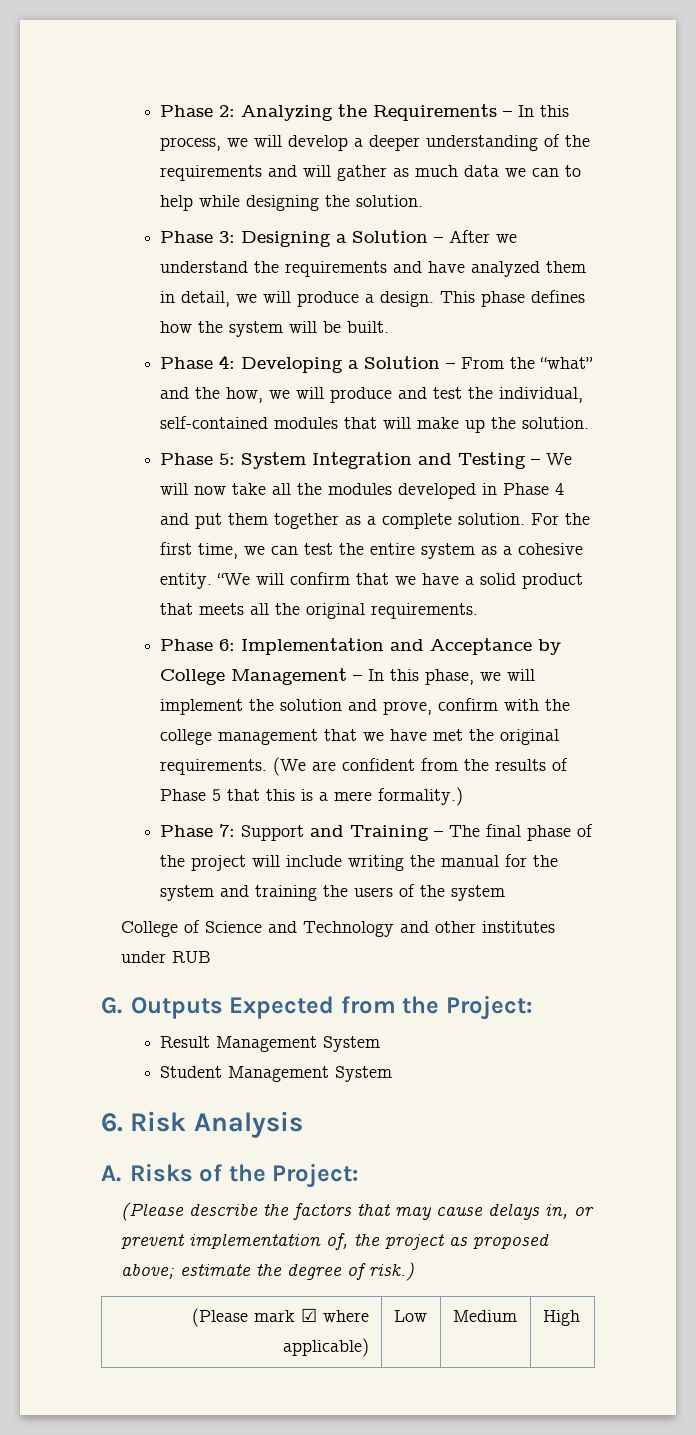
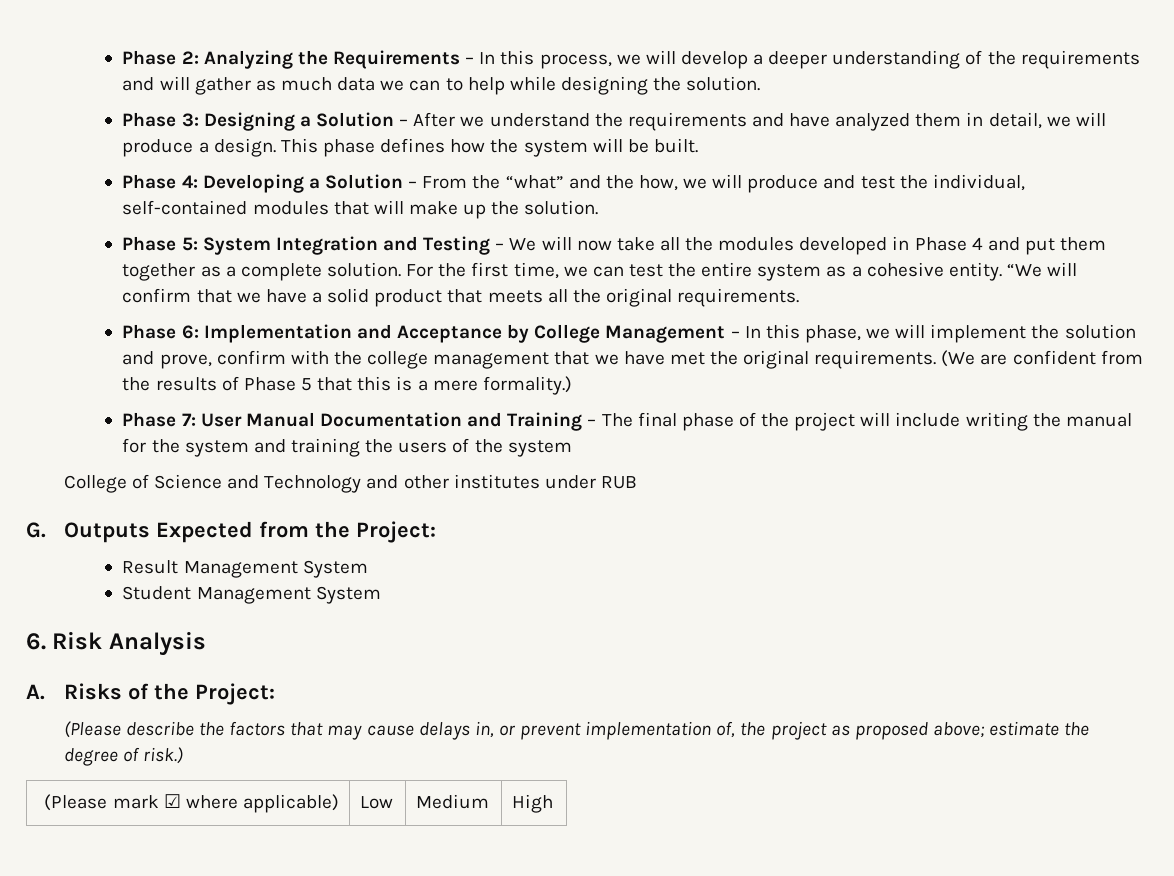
- Phase 7: Support and Training – The final phase of the project will include writing the manual for the system and training the users of the system
+ Phase 7: User Manual Documentation and Training – The final phase of the project will include writing the manual for the system and training the users of the system

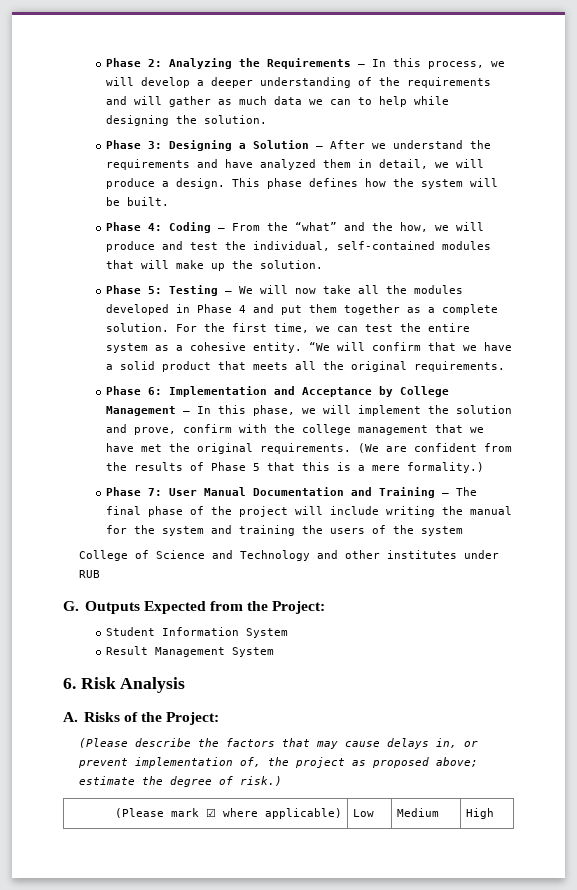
- Phase 4: Developing a Solution – From the “what” and the how, we will produce and test the individual, self-contained modules that will make up the solution.
+ Phase 4: Coding – From the “what” and the how, we will produce and test the individual, self-contained modules that will make up the solution.
- Phase 5: System Integration and Testing – We will now take all the modules developed in Phase 4 and put them together as a complete solution.
+ Phase 5: Testing – We will now take all the modules developed in Phase 4 and put them together as a complete solution.
+ Student Information System
  Result Management System
- Student Management System

